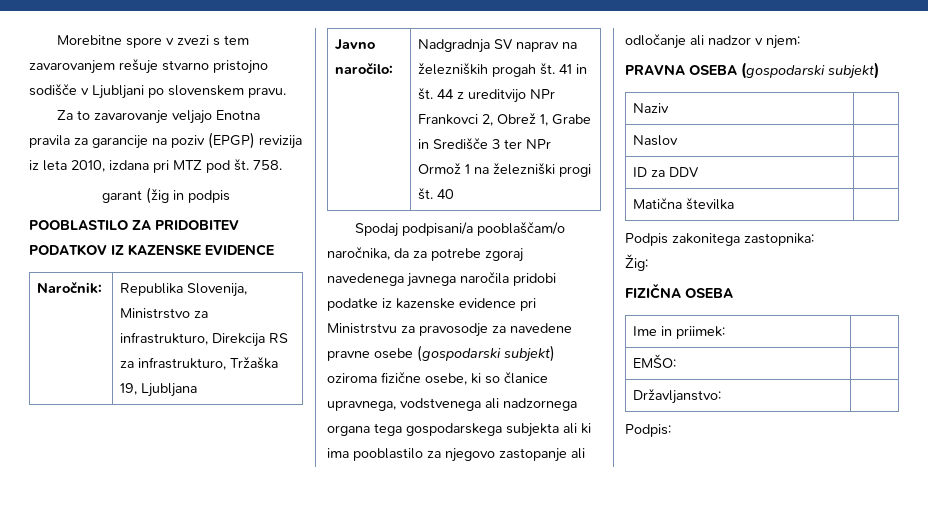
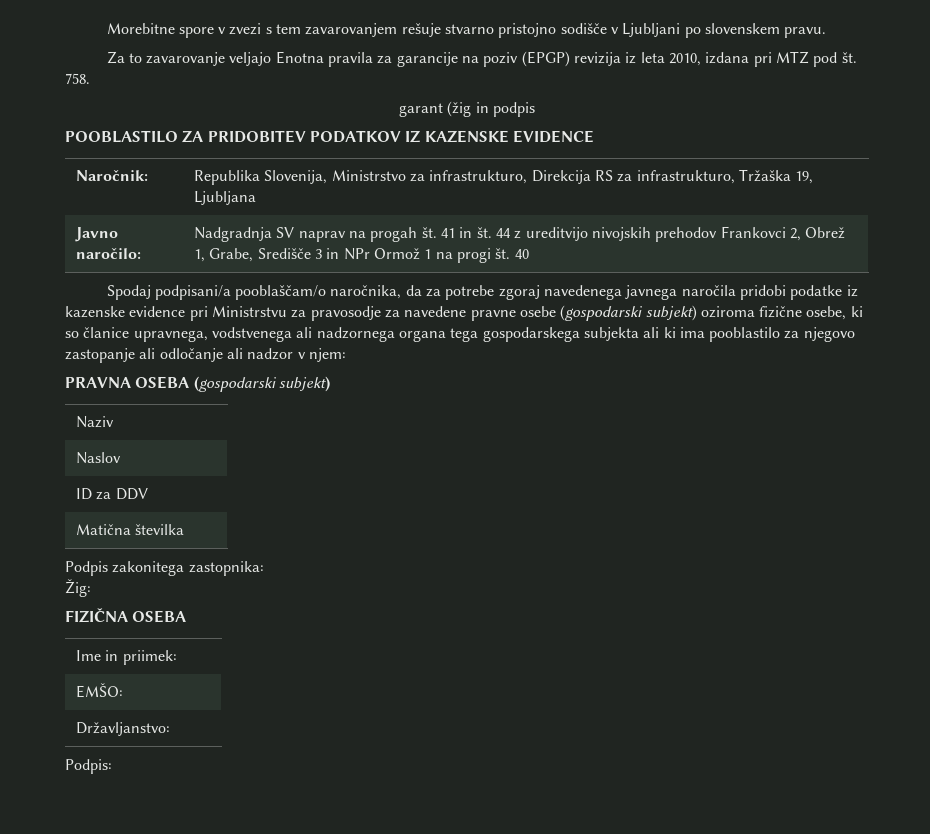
- Javno naročilo: | Nadgradnja SV naprav na železniških progah št. 41 in št. 44 z ureditvijo NPr Frankovci 2, Obrež 1, Grabe in Središče 3 ter NPr Ormož 1 na železniški progi št. 40
+ Javno naročilo: | Nadgradnja SV naprav na progah št. 41 in št. 44 z ureditvijo nivojskih prehodov Frankovci 2, Obrež 1, Grabe, Središče 3 in NPr Ormož 1 na progi št. 40

